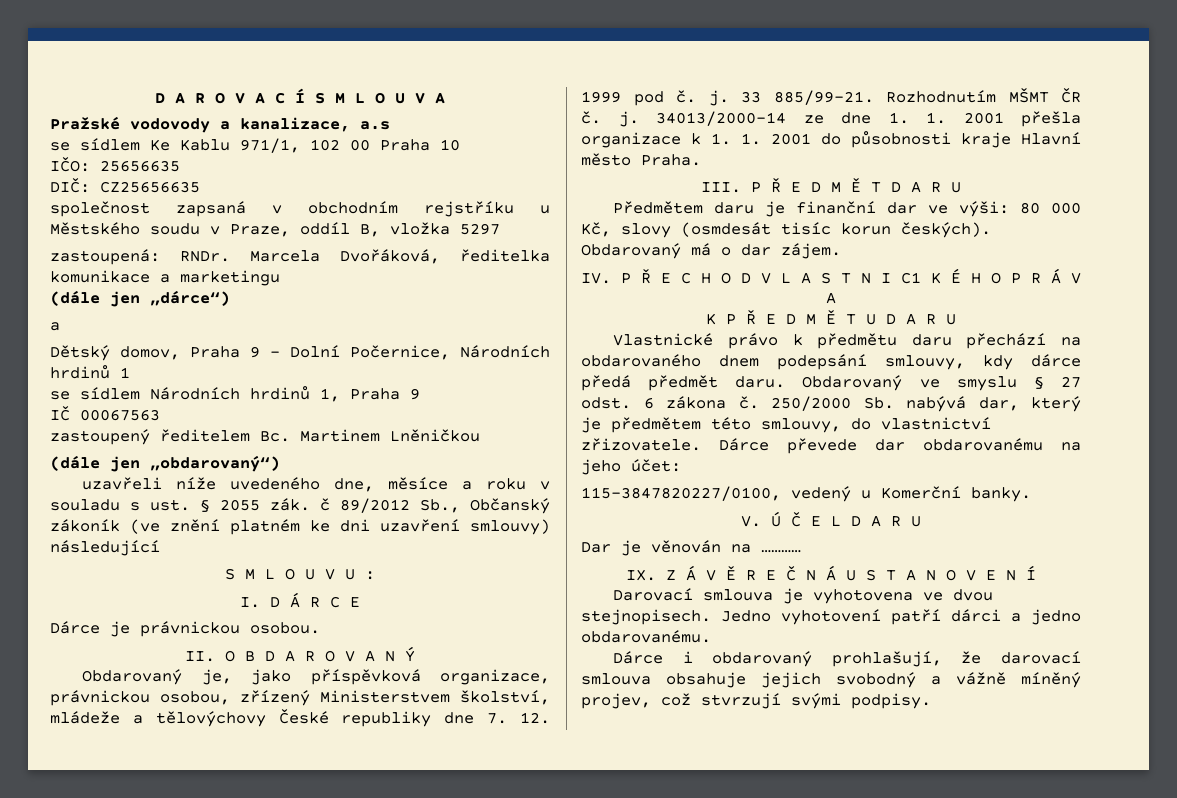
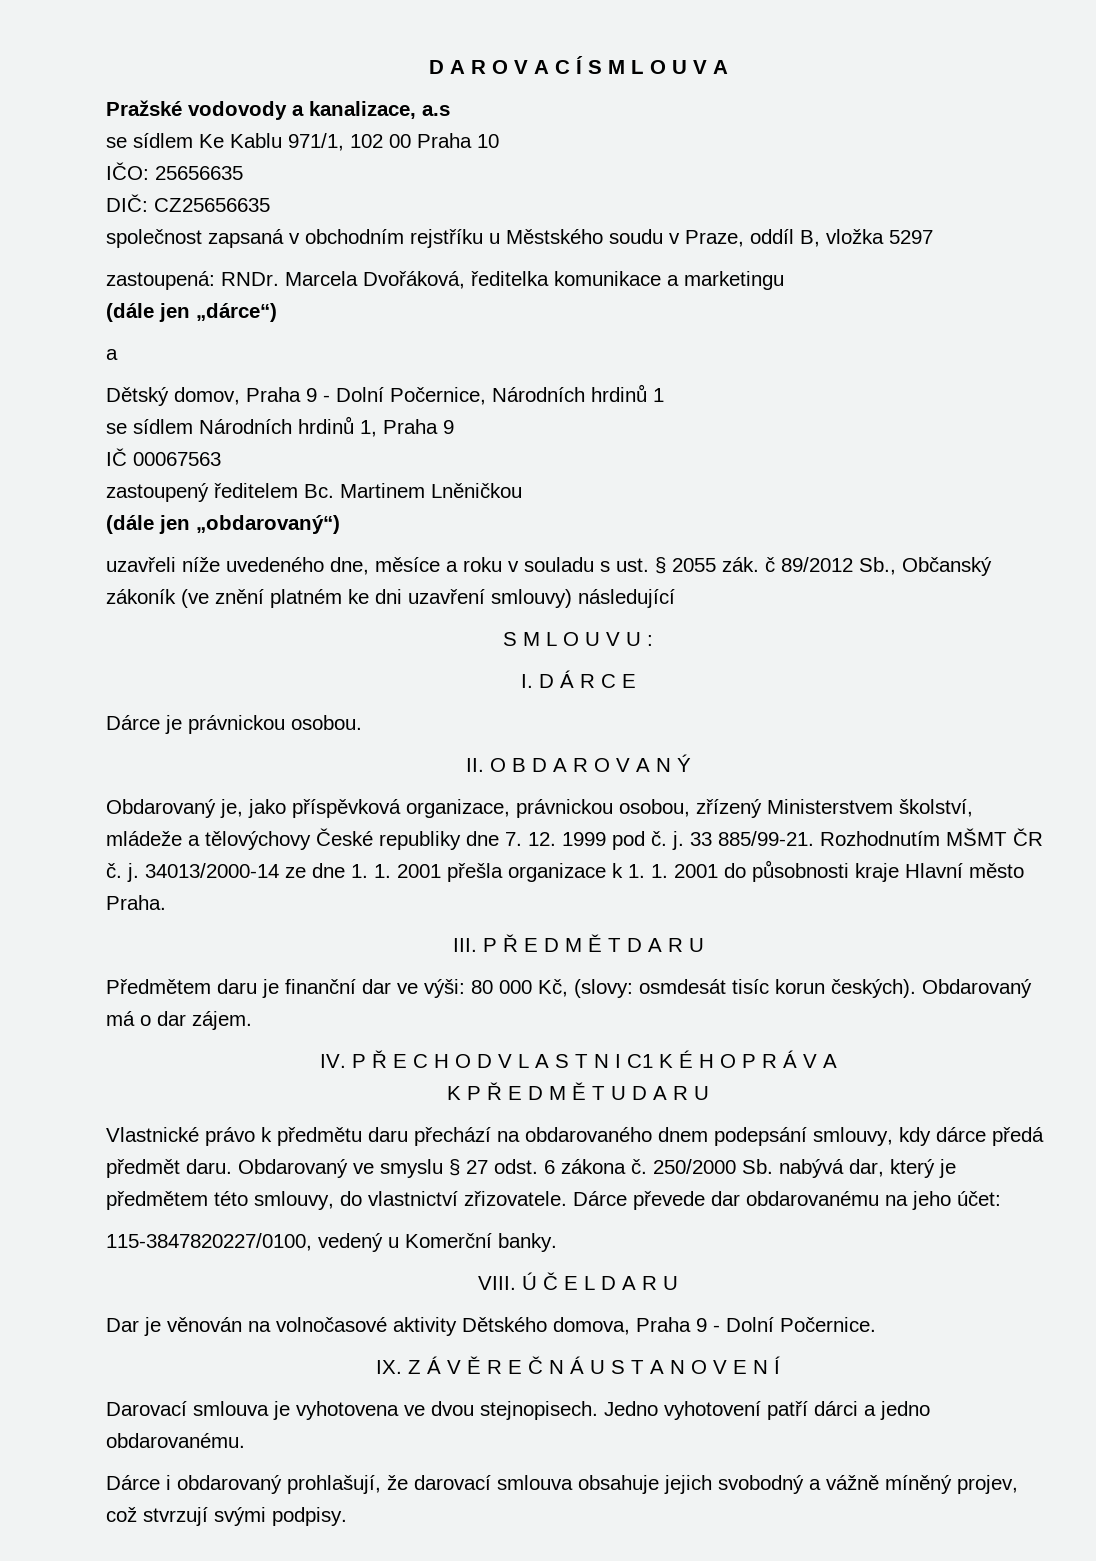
- Předmětem daru je finanční dar ve výši: 80 000 Kč, slovy (osmdesát tisíc korun českých).
+ Předmětem daru je finanční dar ve výši: 80 000 Kč, (slovy: osmdesát tisíc korun českých).
- V. Ú Č E L D A R U
+ VIII. Ú Č E L D A R U
- Dar je věnován na …………
+ Dar je věnován na volnočasové aktivity Dětského domova, Praha 9 - Dolní Počernice.

